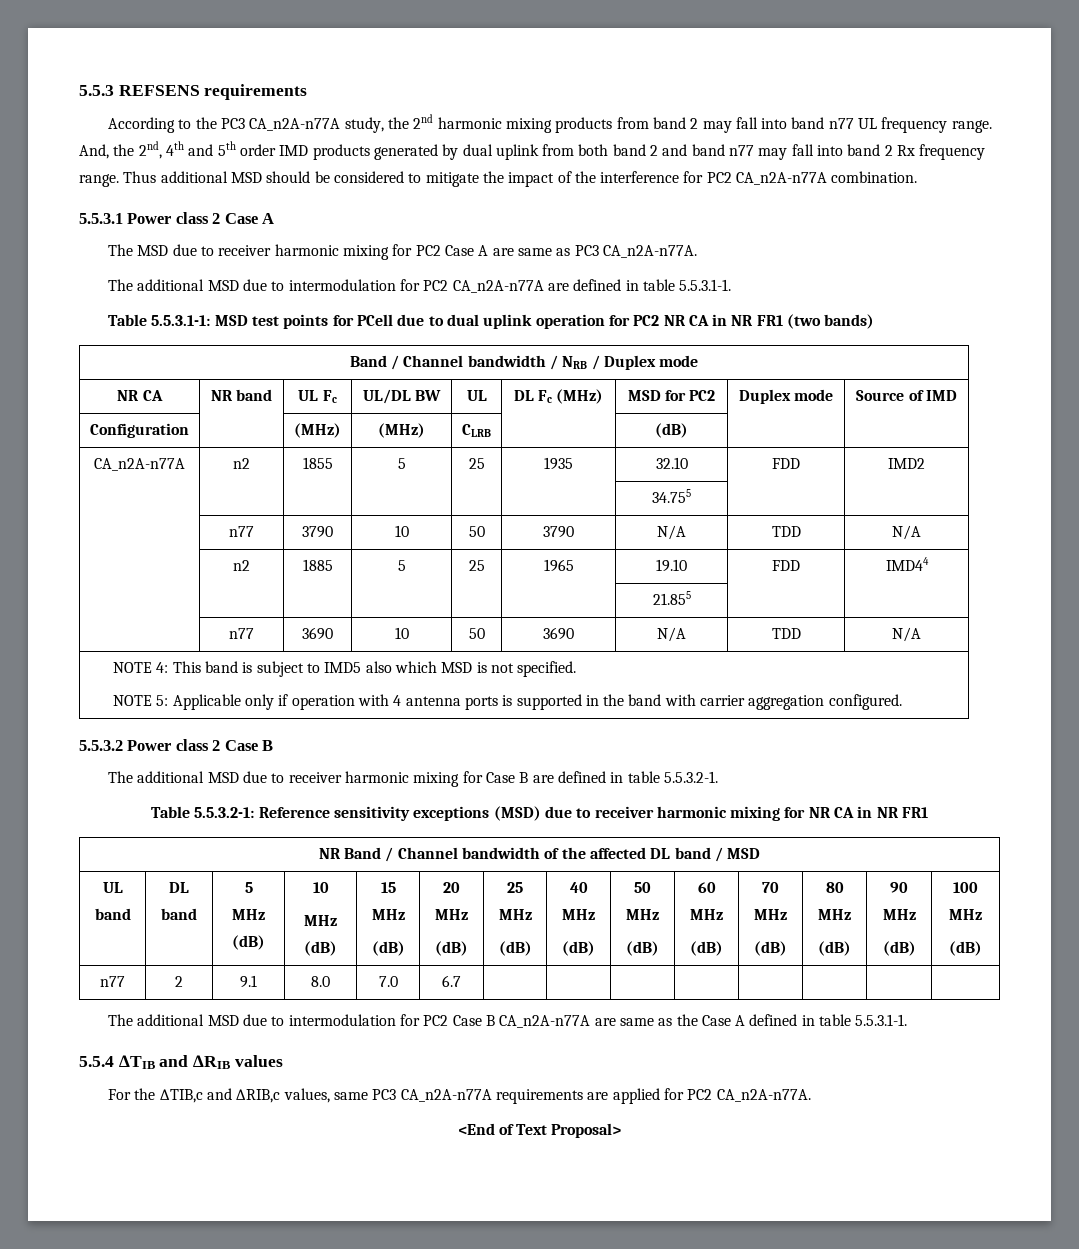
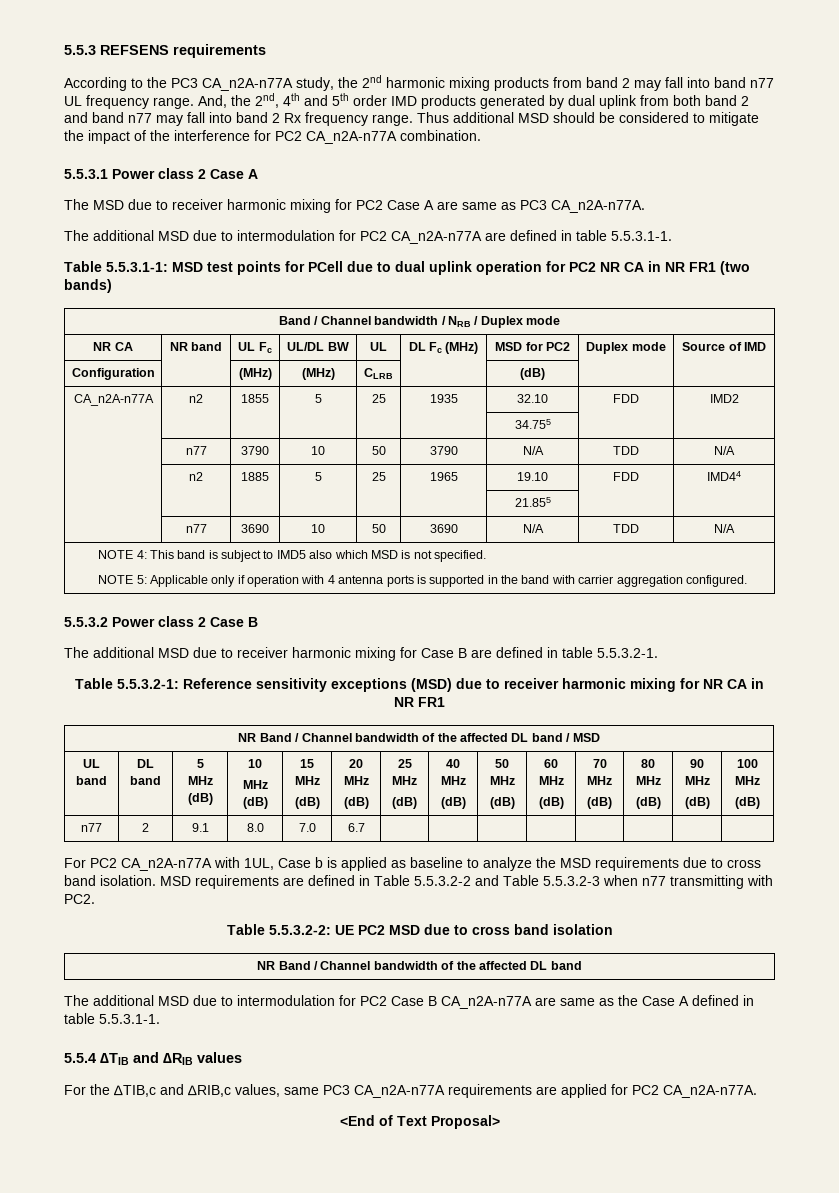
+ For PC2 CA_n2A-n77A with 1UL, Case b is applied as baseline to analyze the MSD requirements due to cross band isolation. MSD requirements are defined in Table 5.5.3.2-2 and Table 5.5.3.2-3 when n77 transmitting with PC2.
+ Table 5.5.3.2-2: UE PC2 MSD due to cross band isolation
+ NR Band / Channel bandwidth of the affected DL band

